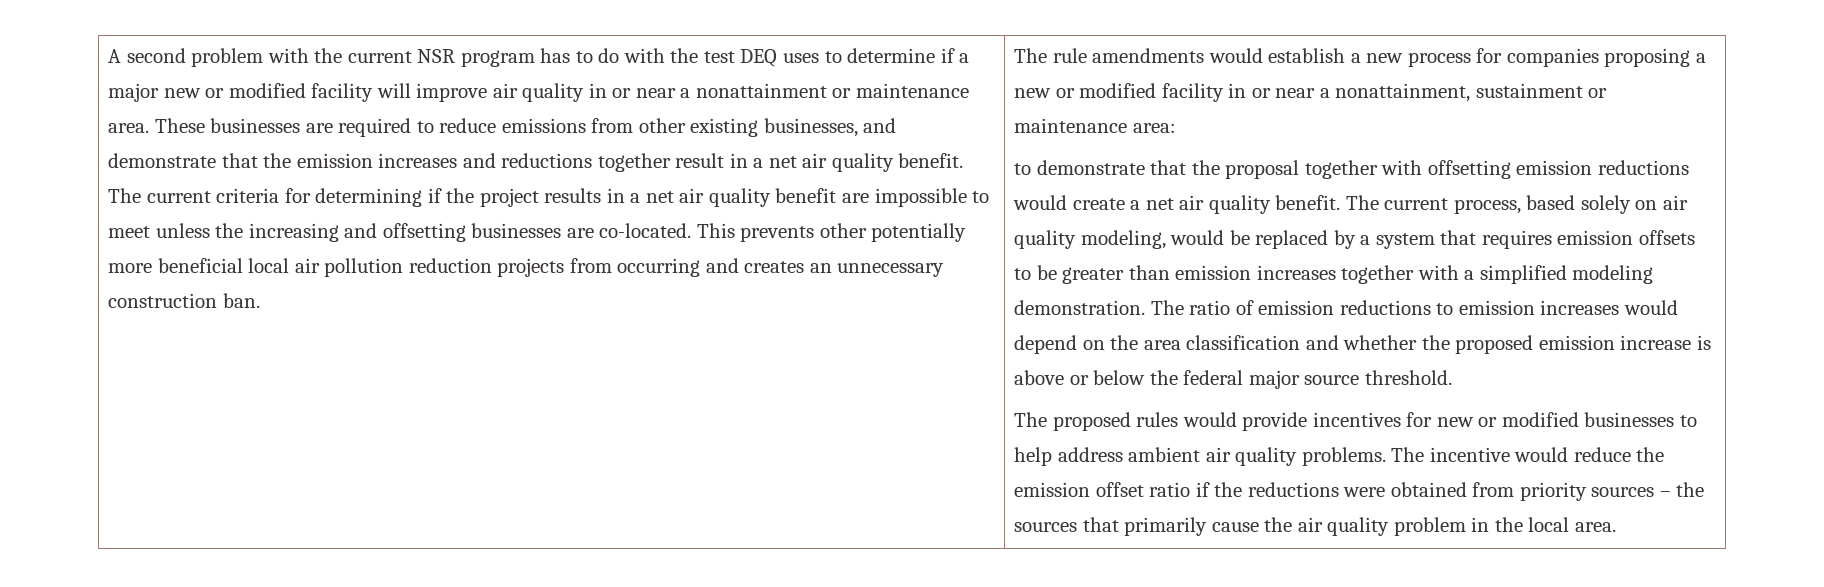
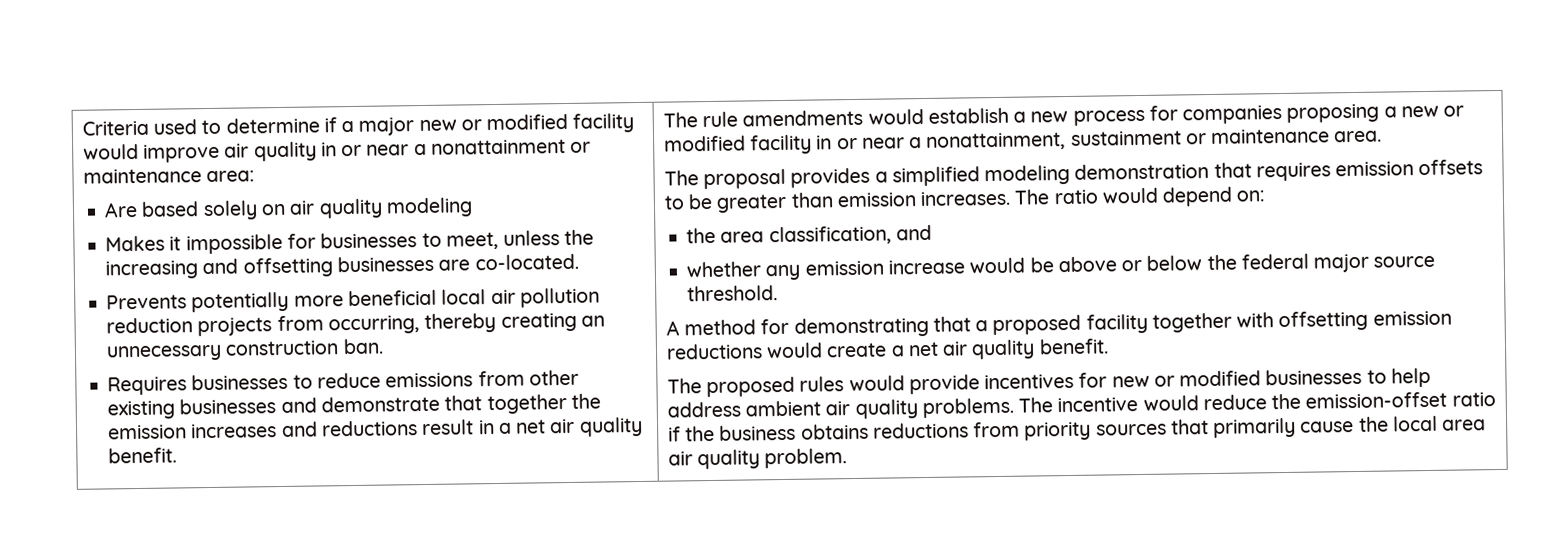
- A second problem with the current NSR program has to do with the test DEQ uses to determine if a major new or modified facility will improve air quality in or near a nonattainment or maintenance area. These businesses are required to reduce emissions from other existing businesses, and demonstrate that the emission increases and reductions together result in a net air quality benefit. The current criteria for determining if the project results in a net air quality benefit are impossible to meet unless the increasing and offsetting businesses are co-located. This prevents other potentially more beneficial local air pollution reduction projects from occurring and creates an unnecessary construction ban.
+ Criteria used to determine if a major new or modified facility would improve air quality in or near a nonattainment or maintenance area:
+ Are based solely on air quality modeling
+ Makes it impossible for businesses to meet, unless the increasing and offsetting businesses are co-located.
+ Prevents potentially more beneficial local air pollution reduction projects from occurring, thereby creating an unnecessary construction ban.
+ Requires businesses to reduce emissions from other existing businesses and demonstrate that together the emission increases and reductions result in a net air quality benefit.
- The rule amendments would establish a new process for companies proposing a new or modified facility in or near a nonattainment, sustainment or maintenance area:
- to demonstrate that the proposal together with offsetting emission reductions would create a net air quality benefit. The current process, based solely on air quality modeling, would be replaced by a system that requires emission offsets to be greater than emission increases together with a simplified modeling demonstration. The ratio of emission reductions to emission increases would depend on the area classification and whether the proposed emission increase is above or below the federal major source threshold.
+ The rule amendments would establish a new process for companies proposing a new or modified facility in or near a nonattainment, sustainment or maintenance area.
+ The proposal provides a simplified modeling demonstration that requires emission offsets to be greater than emission increases. The ratio would depend on:
+ the area classification, and
+ whether any emission increase would be above or below the federal major source threshold.
+ A method for demonstrating that a proposed facility together with offsetting emission reductions would create a net air quality benefit.
- The incentive would reduce the emission offset ratio if the reductions were obtained from priority sources – the sources that primarily cause the air quality problem in the local area.
+ The incentive would reduce the emission-offset ratio if the business obtains reductions from priority sources that primarily cause the local area air quality problem.

